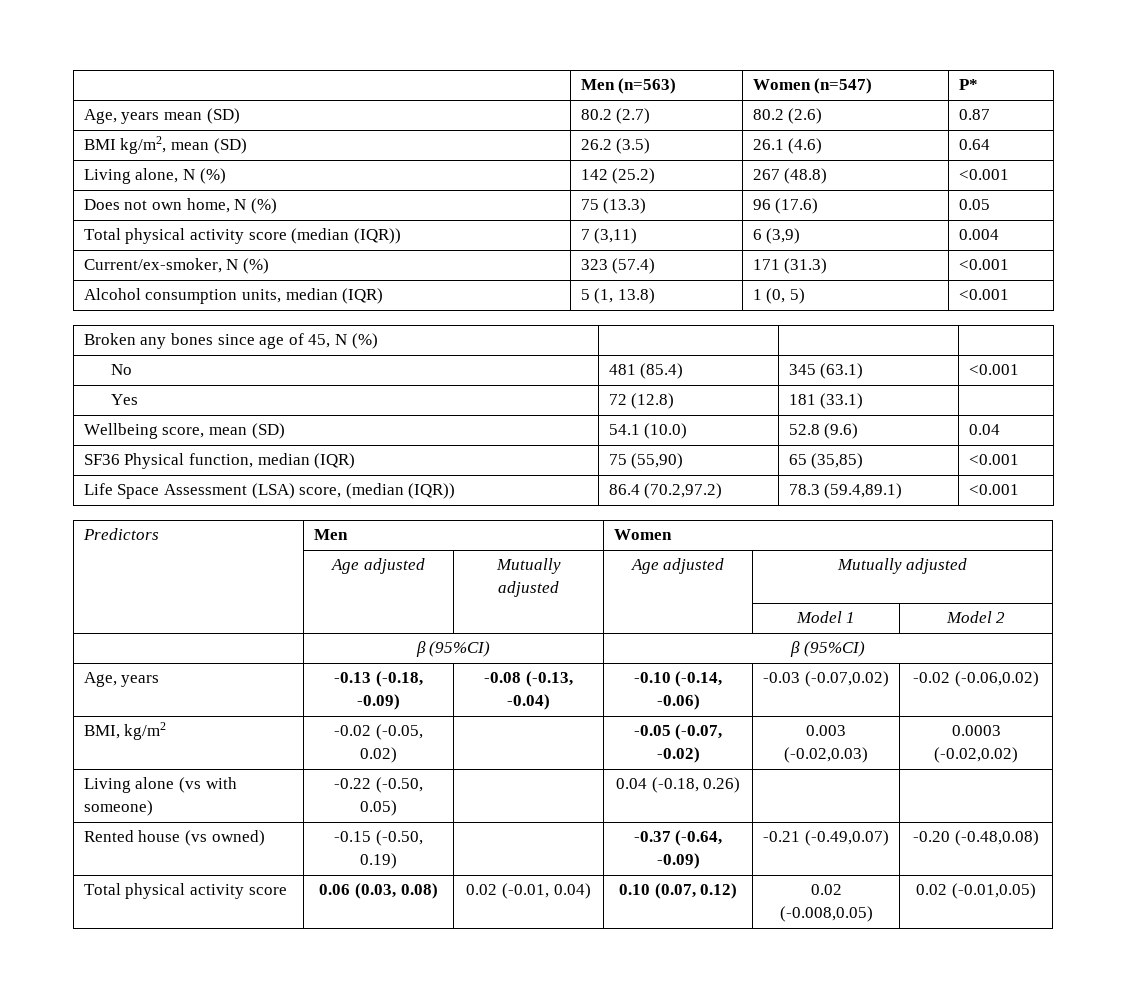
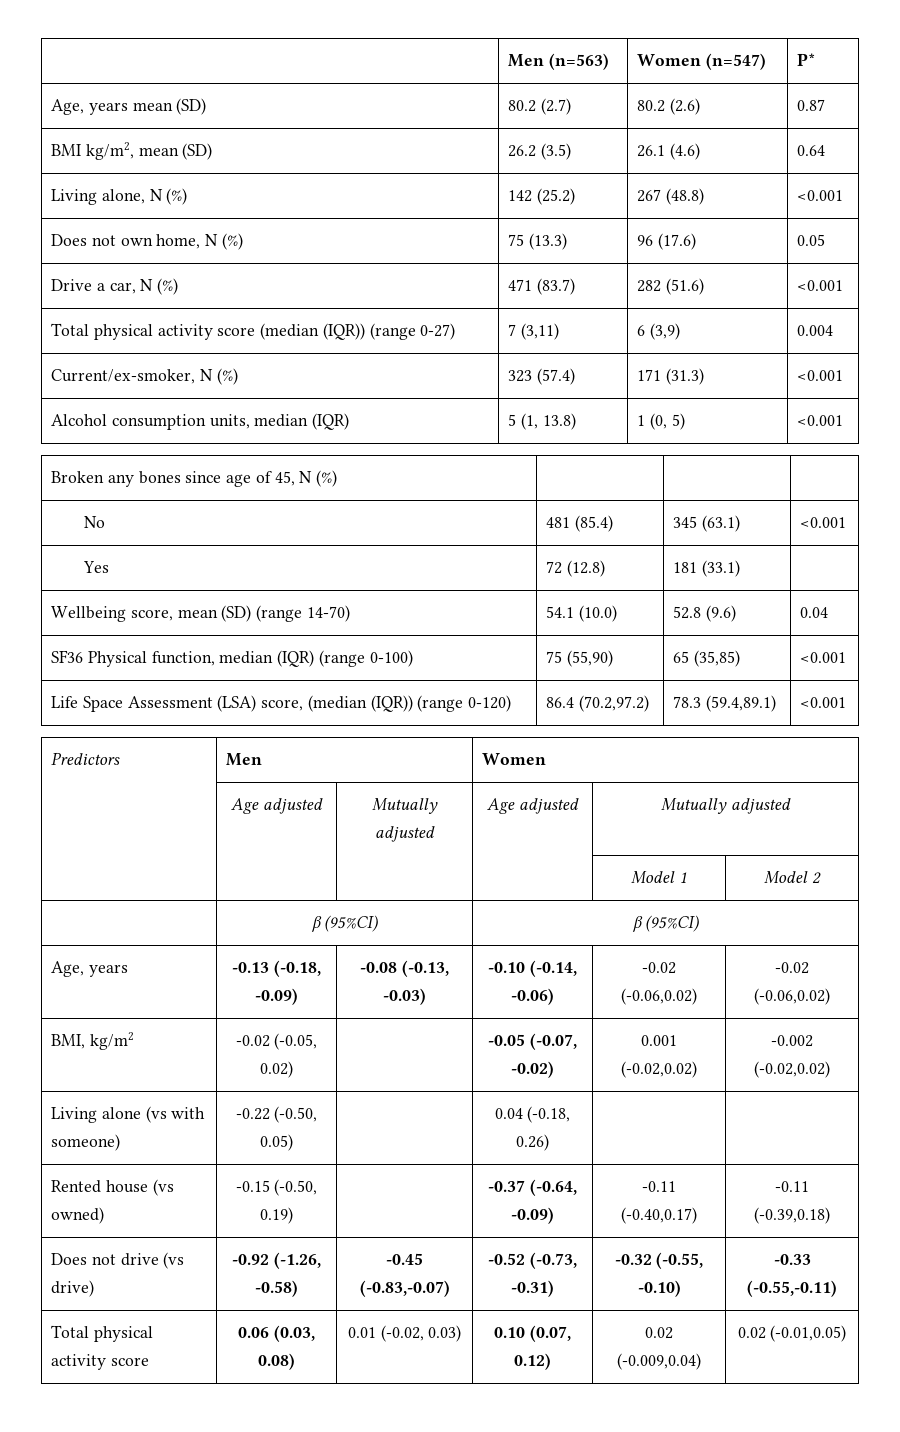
+ Drive a car, N (%) | 471 (83.7) | 282 (51.6) | <0.001
- Total physical activity score (median (IQR)) | 7 (3,11) | 6 (3,9) | 0.004
+ Total physical activity score (median (IQR)) (range 0-27) | 7 (3,11) | 6 (3,9) | 0.004
- Wellbeing score, mean (SD) | 54.1 (10.0) | 52.8 (9.6) | 0.04
+ Wellbeing score, mean (SD) (range 14-70) | 54.1 (10.0) | 52.8 (9.6) | 0.04
- SF36 Physical function, median (IQR) | 75 (55,90) | 65 (35,85) | <0.001
+ SF36 Physical function, median (IQR) (range 0-100) | 75 (55,90) | 65 (35,85) | <0.001
- Life Space Assessment (LSA) score, (median (IQR)) | 86.4 (70.2,97.2) | 78.3 (59.4,89.1) | <0.001
+ Life Space Assessment (LSA) score, (median (IQR)) (range 0-120) | 86.4 (70.2,97.2) | 78.3 (59.4,89.1) | <0.001
- Age, years | -0.13 (-0.18, -0.09) | -0.08 (-0.13, -0.04) | -0.10 (-0.14, -0.06) | -0.03 (-0.07,0.02) | -0.02 (-0.06,0.02)
+ Age, years | -0.13 (-0.18, -0.09) | -0.08 (-0.13, -0.03) | -0.10 (-0.14, -0.06) | -0.02 (-0.06,0.02) | -0.02 (-0.06,0.02)
- BMI, kg/m2 | -0.02 (-0.05, 0.02) | | -0.05 (-0.07, -0.02) | 0.003 (-0.02,0.03) | 0.0003 (-0.02,0.02)
+ BMI, kg/m2 | -0.02 (-0.05, 0.02) | | -0.05 (-0.07, -0.02) | 0.001 (-0.02,0.02) | -0.002 (-0.02,0.02)
- Rented house (vs owned) | -0.15 (-0.50, 0.19) | | -0.37 (-0.64, -0.09) | -0.21 (-0.49,0.07) | -0.20 (-0.48,0.08)
+ Rented house (vs owned) | -0.15 (-0.50, 0.19) | | -0.37 (-0.64, -0.09) | -0.11 (-0.40,0.17) | -0.11 (-0.39,0.18)
+ Does not drive (vs drive) | -0.92 (-1.26, -0.58) | -0.45 (-0.83,-0.07) | -0.52 (-0.73, -0.31) | -0.32 (-0.55, -0.10) | -0.33 (-0.55,-0.11)
- Total physical activity score | 0.06 (0.03, 0.08) | 0.02 (-0.01, 0.04) | 0.10 (0.07, 0.12) | 0.02 (-0.008,0.05) | 0.02 (-0.01,0.05)
+ Total physical activity score | 0.06 (0.03, 0.08) | 0.01 (-0.02, 0.03) | 0.10 (0.07, 0.12) | 0.02 (-0.009,0.04) | 0.02 (-0.01,0.05)

